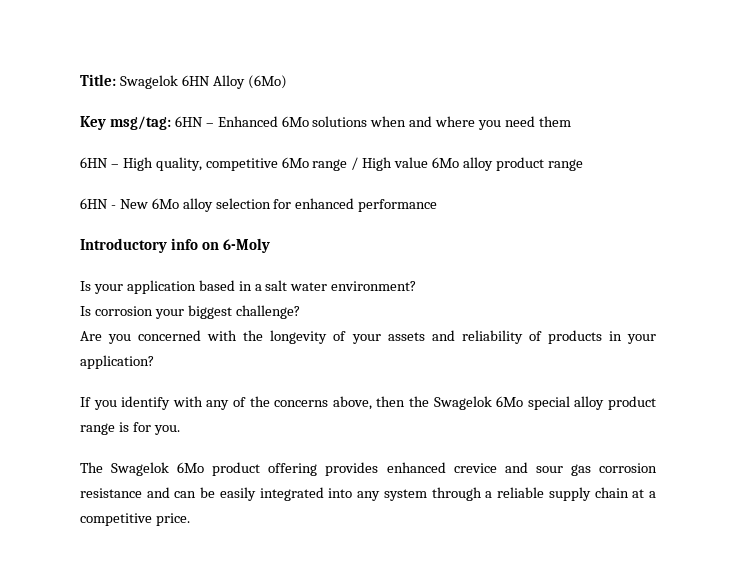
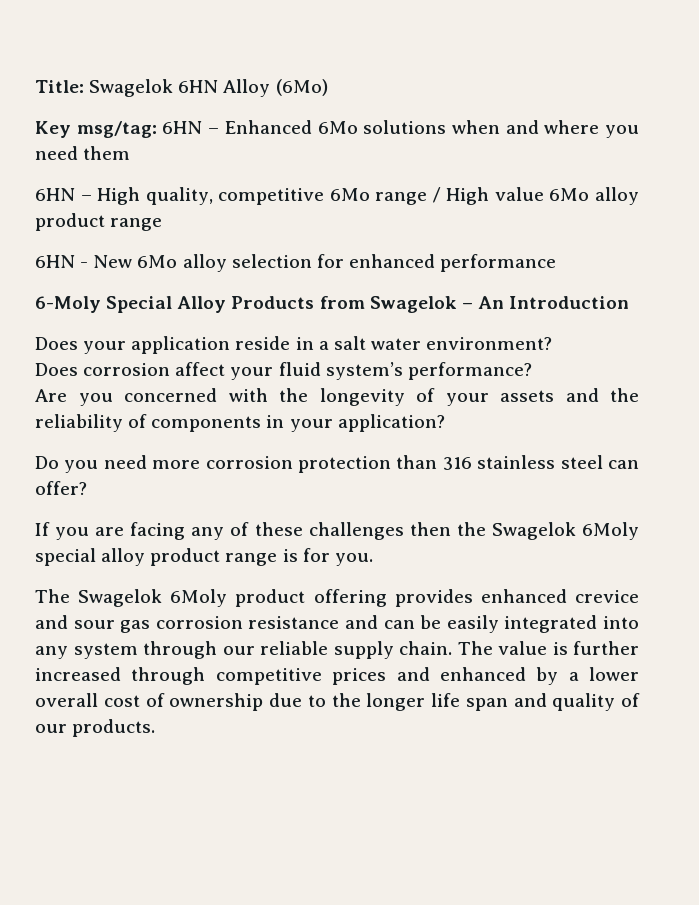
- Introductory info on 6-Moly
- Is your application based in a salt water environment?
+ 6-Moly Special Alloy Products from Swagelok – An Introduction
+ Does your application reside in a salt water environment?
- Is corrosion your biggest challenge?
+ Does corrosion affect your fluid system’s performance?
- Are you concerned with the longevity of your assets and reliability of products in your application?
+ Are you concerned with the longevity of your assets and the reliability of components in your application?
- If you identify with any of the concerns above, then the Swagelok 6Mo special alloy product range is for you.
+ Do you need more corrosion protection than 316 stainless steel can offer?
+ If you are facing any of these challenges then the Swagelok 6Moly special alloy product range is for you.
- The Swagelok 6Mo product offering provides enhanced crevice and sour gas corrosion resistance and can be easily integrated into any system through a reliable supply chain at a competitive price.
+ The Swagelok 6Moly product offering provides enhanced crevice and sour gas corrosion resistance and can be easily integrated into any system through our reliable supply chain. The value is further increased through competitive prices and enhanced by a lower overall cost of ownership due to the longer life span and quality of our products.

